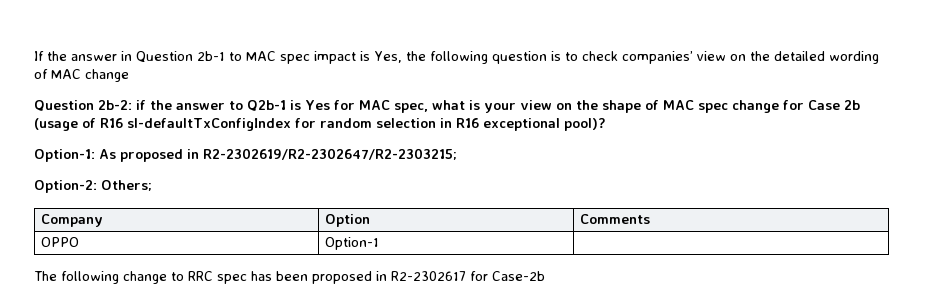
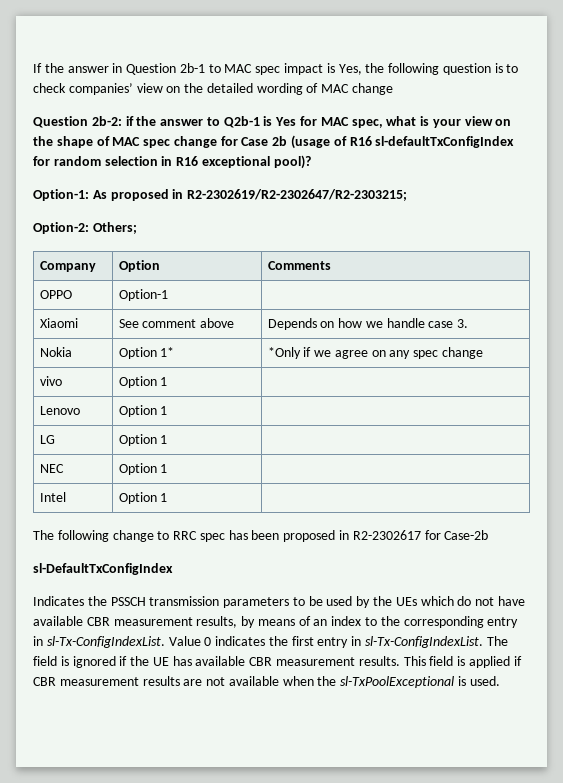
+ Xiaomi | See comment above | Depends on how we handle case 3.
+ Nokia | Option 1* | *Only if we agree on any spec change
+ vivo | Option 1 |
+ Lenovo | Option 1 |
+ LG | Option 1 |
+ NEC | Option 1 |
+ Intel | Option 1 |
+ sl-DefaultTxConfigIndex
+ Indicates the PSSCH transmission parameters to be used by the UEs which do not have available CBR measurement results, by means of an index to the corresponding entry in sl-Tx-ConfigIndexList. Value 0 indicates the first entry in sl-Tx-ConfigIndexList. The field is ignored if the UE has available CBR measurement results. This field is applied if CBR measurement results are not available when the sl-TxPoolExceptional is used.

